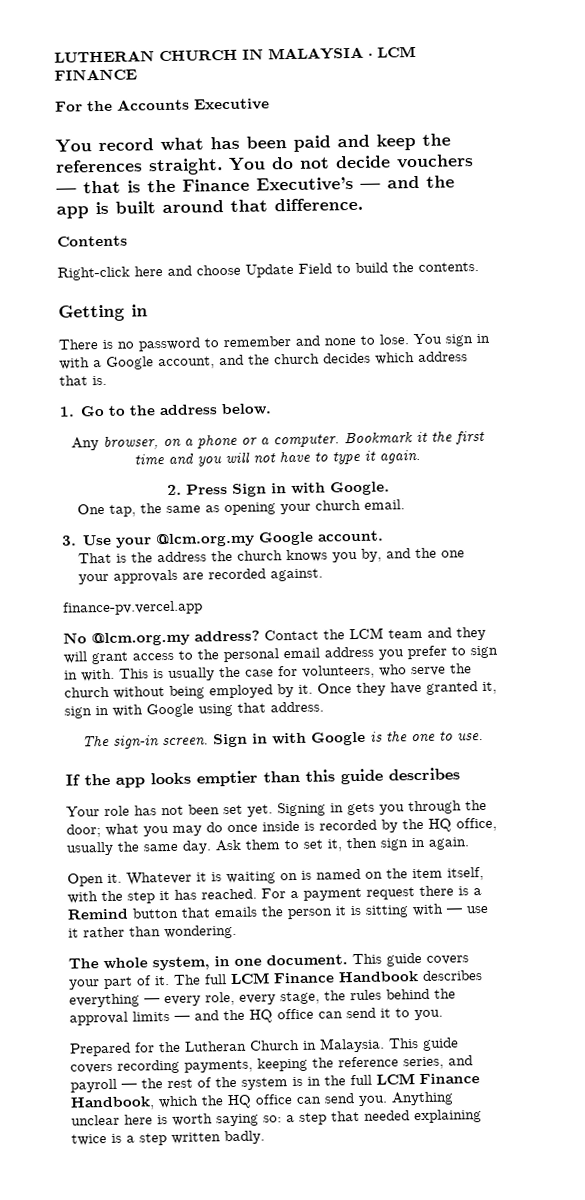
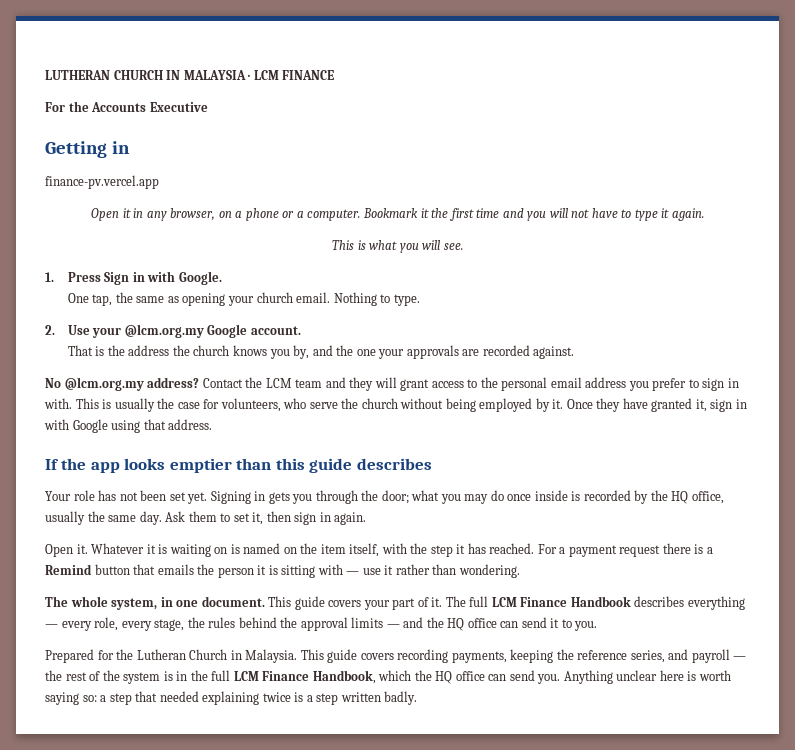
- You record what has been paid and keep the references straight. You do not decide vouchers — that is the Finance Executive’s — and the app is built around that difference.
- Contents
- Right-click here and choose Update Field to build the contents.
  Getting in
- There is no password to remember and none to lose. You sign in with a Google account, and the church decides which address that is.
- 1. Go to the address below.
- Any browser, on a phone or a computer.
+ finance-pv.vercel.app
+ Open it in any browser, on a phone or a computer.
- 2. Press Sign in with Google.
+ This is what you will see.
+ 1. Press Sign in with Google.
- One tap, the same as opening your church email.
- 3. Use your @lcm.org.my Google account.
+ One tap, the same as opening your church email. Nothing to type.
+ 2. Use your @lcm.org.my Google account.
- finance-pv.vercel.app
- The sign-in screen. Sign in with Google is the one to use.

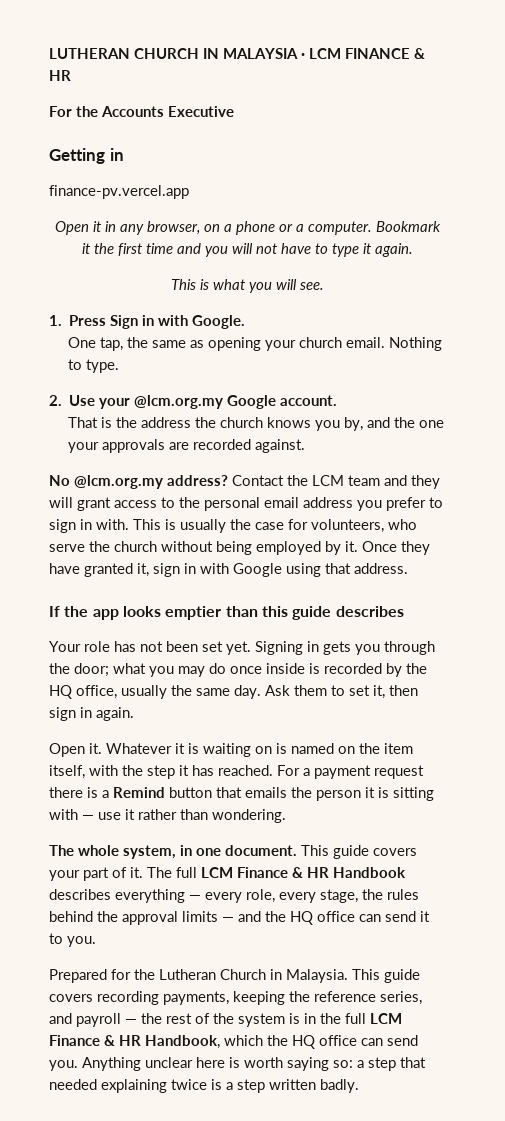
- LUTHERAN CHURCH IN MALAYSIA · LCM FINANCE
+ LUTHERAN CHURCH IN MALAYSIA · LCM FINANCE & HR
- The full LCM Finance Handbook describes everything — every role, every stage, the rules behind the approval limits — and the HQ office can send it to you.
+ The full LCM Finance & HR Handbook describes everything — every role, every stage, the rules behind the approval limits — and the HQ office can send it to you.
- This guide covers recording payments, keeping the reference series, and payroll — the rest of the system is in the full LCM Finance Handbook, which the HQ office can send you.
+ This guide covers recording payments, keeping the reference series, and payroll — the rest of the system is in the full LCM Finance & HR Handbook, which the HQ office can send you.

